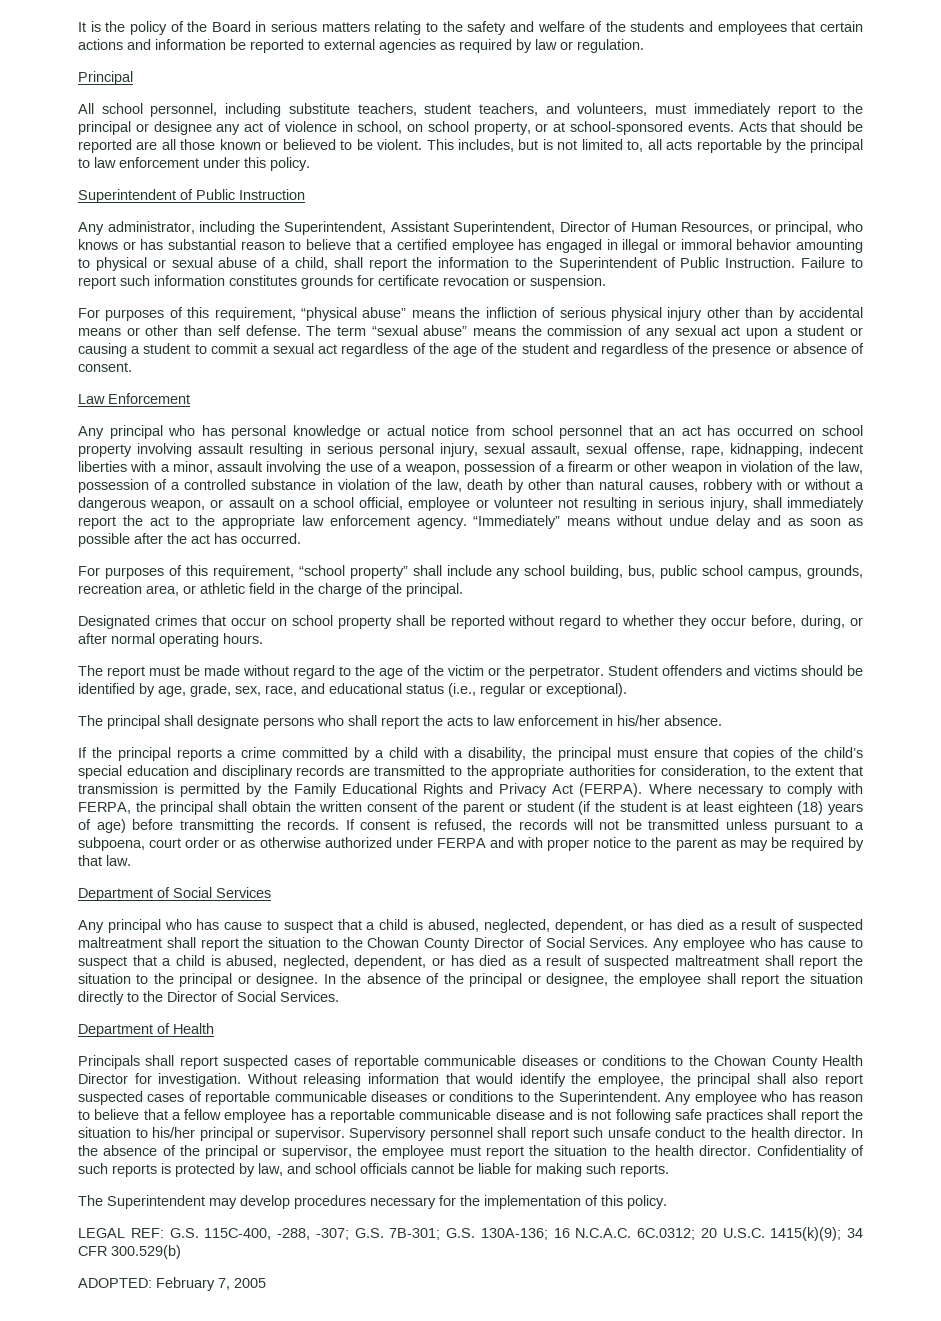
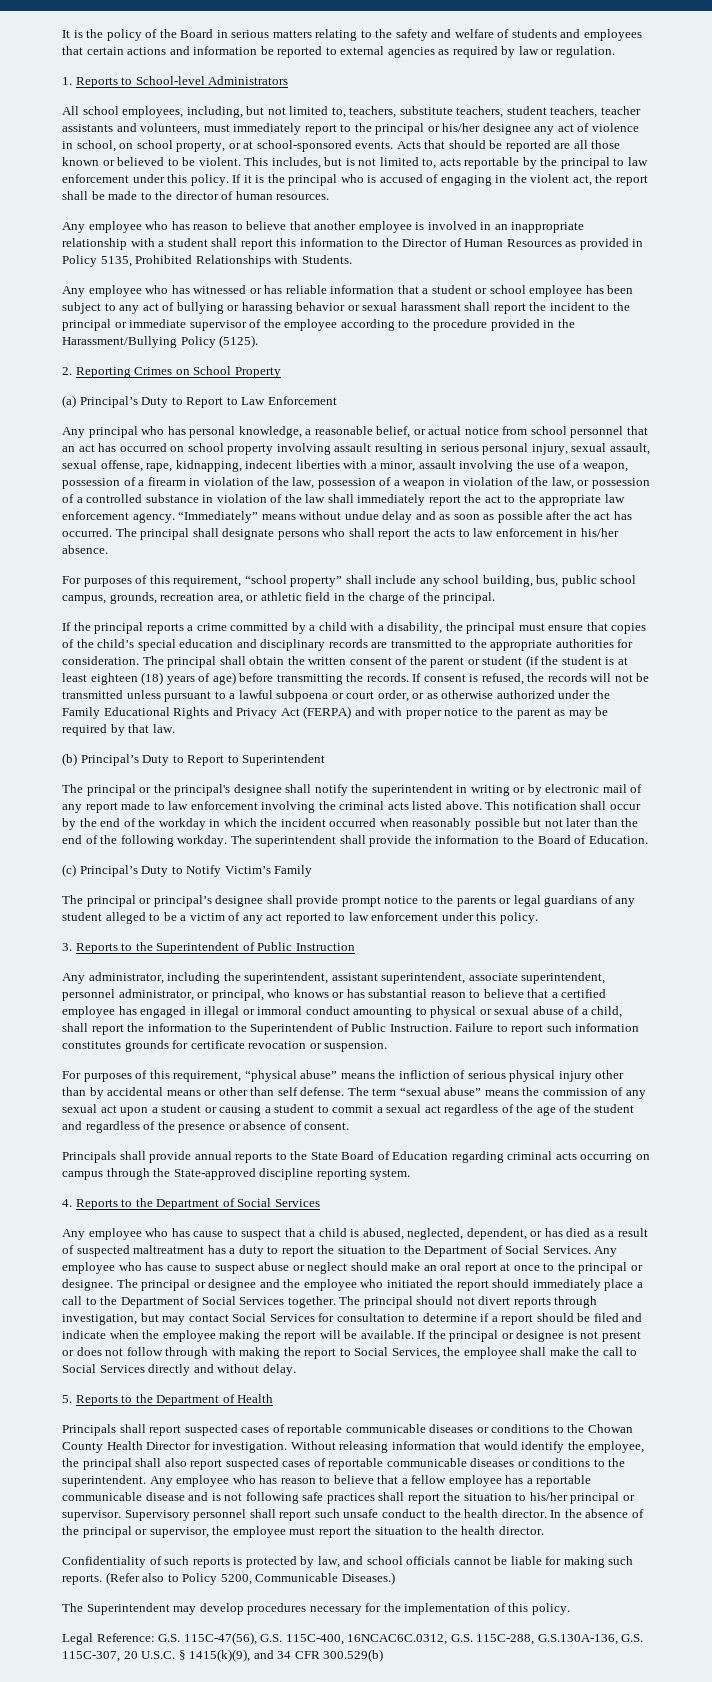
- It is the policy of the Board in serious matters relating to the safety and welfare of the students and employees that certain actions and information be reported to external agencies as required by law or regulation.
+ It is the policy of the Board in serious matters relating to the safety and welfare of students and employees that certain actions and information be reported to external agencies as required by law or regulation.
- Principal
- All school personnel, including substitute teachers, student teachers, and volunteers, must immediately report to the principal or designee any act of violence in school, on school property, or at school-sponsored events.
+ 1. Reports to School-level Administrators
+ All school employees, including, but not limited to, teachers, substitute teachers, student teachers, teacher assistants and volunteers, must immediately report to the principal or his/her designee any act of violence in school, on school property, or at school-sponsored events.
- This includes, but is not limited to, all acts reportable by the principal to law enforcement under this policy.
- Superintendent of Public Instruction
+ This includes, but is not limited to, acts reportable by the principal to law enforcement under this policy. If it is the principal who is accused of engaging in the violent act, the report shall be made to the director of human resources.
+ Any employee who has reason to believe that another employee is involved in an inappropriate relationship with a student shall report this information to the Director of Human Resources as provided in Policy 5135, Prohibited Relationships with Students.
+ Any employee who has witnessed or has reliable information that a student or school employee has been subject to any act of bullying or harassing behavior or sexual harassment shall report the incident to the principal or immediate supervisor of the employee according to the procedure provided in the Harassment/Bullying Policy (5125).
+ 2. Reporting Crimes on School Property
+ (a) Principal’s Duty to Report to Law Enforcement
+ Any principal who has personal knowledge, a reasonable belief, or actual notice from school personnel that an act has occurred on school property involving assault resulting in serious personal injury, sexual assault, sexual offense, rape, kidnapping, indecent liberties with a minor, assault involving the use of a weapon, possession of a firearm in violation of the law, possession of a weapon in violation of the law, or possession of a controlled substance in violation of the law shall immediately report the act to the appropriate law enforcement agency. “Immediately” means without undue delay and as soon as possible after the act has occurred. The principal shall designate persons who shall report the acts to law enforcement in his/her absence.
+ For purposes of this requirement, “school property” shall include any school building, bus, public school campus, grounds, recreation area, or athletic field in the charge of the principal.
+ If the principal reports a crime committed by a child with a disability, the principal must ensure that copies of the child’s special education and disciplinary records are transmitted to the appropriate authorities for consideration. The principal shall obtain the written consent of the parent or student (if the student is at least eighteen (18) years of age) before transmitting the records. If consent is refused, the records will not be transmitted unless pursuant to a lawful subpoena or court order, or as otherwise authorized under the Family Educational Rights and Privacy Act (FERPA) and with proper notice to the parent as may be required by that law.
+ (b) Principal’s Duty to Report to Superintendent
+ The principal or the principal's designee shall notify the superintendent in writing or by electronic mail of any report made to law enforcement involving the criminal acts listed above. This notification shall occur by the end of the workday in which the incident occurred when reasonably possible but not later than the end of the following workday. The superintendent shall provide the information to the Board of Education.
+ (c) Principal’s Duty to Notify Victim’s Family
+ The principal or principal’s designee shall provide prompt notice to the parents or legal guardians of any student alleged to be a victim of any act reported to law enforcement under this policy.
+ 3. Reports to the Superintendent of Public Instruction
- Any administrator, including the Superintendent, Assistant Superintendent, Director of Human Resources, or principal, who knows or has substantial reason to believe that a certified employee has engaged in illegal or immoral behavior amounting to physical or sexual abuse of a child, shall report the information to the Superintendent of Public Instruction.
+ Any administrator, including the superintendent, assistant superintendent, associate superintendent, personnel administrator, or principal, who knows or has substantial reason to believe that a certified employee has engaged in illegal or immoral conduct amounting to physical or sexual abuse of a child, shall report the information to the Superintendent of Public Instruction.
- Law Enforcement
- Any principal who has personal knowledge or actual notice from school personnel that an act has occurred on school property involving assault resulting in serious personal injury, sexual assault, sexual offense, rape, kidnapping, indecent liberties with a minor, assault involving the use of a weapon, possession of a firearm or other weapon in violation of the law, possession of a controlled substance in violation of the law, death by other than natural causes, robbery with or without a dangerous weapon, or assault on a school official, employee or volunteer not resulting in serious injury, shall immediately report the act to the appropriate law enforcement agency. “Immediately” means without undue delay and as soon as possible after the act has occurred.
- For purposes of this requirement, “school property” shall include any school building, bus, public school campus, grounds, recreation area, or athletic field in the charge of the principal.
- Designated crimes that occur on school property shall be reported without regard to whether they occur before, during, or after normal operating hours.
- The report must be made without regard to the age of the victim or the perpetrator. Student offenders and victims should be identified by age, grade, sex, race, and educational status (i.e., regular or exceptional).
- The principal shall designate persons who shall report the acts to law enforcement in his/her absence.
- If the principal reports a crime committed by a child with a disability, the principal must ensure that copies of the child’s special education and disciplinary records are transmitted to the appropriate authorities for consideration, to the extent that transmission is permitted by the Family Educational Rights and Privacy Act (FERPA). Where necessary to comply with FERPA, the principal shall obtain the written consent of the parent or student (if the student is at least eighteen (18) years of age) before transmitting the records. If consent is refused, the records will not be transmitted unless pursuant to a subpoena, court order or as otherwise authorized under FERPA and with proper notice to the parent as may be required by that law.
- Department of Social Services
+ Principals shall provide annual reports to the State Board of Education regarding criminal acts occurring on campus through the State-approved discipline reporting system.
+ 4. Reports to the Department of Social Services
- Any principal who has cause to suspect that a child is abused, neglected, dependent, or has died as a result of suspected maltreatment shall report the situation to the Chowan County Director of Social Services. Any employee who has cause to suspect that a child is abused, neglected, dependent, or has died as a result of suspected maltreatment shall report the situation to the principal or designee. In the absence of the principal or designee, the employee shall report the situation directly to the Director of Social Services.
- Department of Health
+ Any employee who has cause to suspect that a child is abused, neglected, dependent, or has died as a result of suspected maltreatment has a duty to report the situation to the Department of Social Services. Any employee who has cause to suspect abuse or neglect should make an oral report at once to the principal or designee. The principal or designee and the employee who initiated the report should immediately place a call to the Department of Social Services together. The principal should not divert reports through investigation, but may contact Social Services for consultation to determine if a report should be filed and indicate when the employee making the report will be available. If the principal or designee is not present or does not follow through with making the report to Social Services, the employee shall make the call to Social Services directly and without delay.
+ 5. Reports to the Department of Health
- Without releasing information that would identify the employee, the principal shall also report suspected cases of reportable communicable diseases or conditions to the Superintendent.
+ Without releasing information that would identify the employee, the principal shall also report suspected cases of reportable communicable diseases or conditions to the superintendent.
- In the absence of the principal or supervisor, the employee must report the situation to the health director. Confidentiality of such reports is protected by law, and school officials cannot be liable for making such reports.
+ In the absence of the principal or supervisor, the employee must report the situation to the health director.
+ Confidentiality of such reports is protected by law, and school officials cannot be liable for making such reports. (Refer also to Policy 5200, Communicable Diseases.)
- LEGAL REF: G.S. 115C-400, -288, -307; G.S. 7B-301; G.S. 130A-136; 16 N.C.A.C. 6C.0312; 20 U.S.C. 1415(k)(9); 34 CFR 300.529(b)
+ Legal Reference: G.S. 115C-47(56), G.S. 115C-400, 16NCAC6C.0312, G.S. 115C-288, G.S.130A-136, G.S. 115C-307, 20 U.S.C. § 1415(k)(9), and 34 CFR 300.529(b)
- ADOPTED: February 7, 2005

